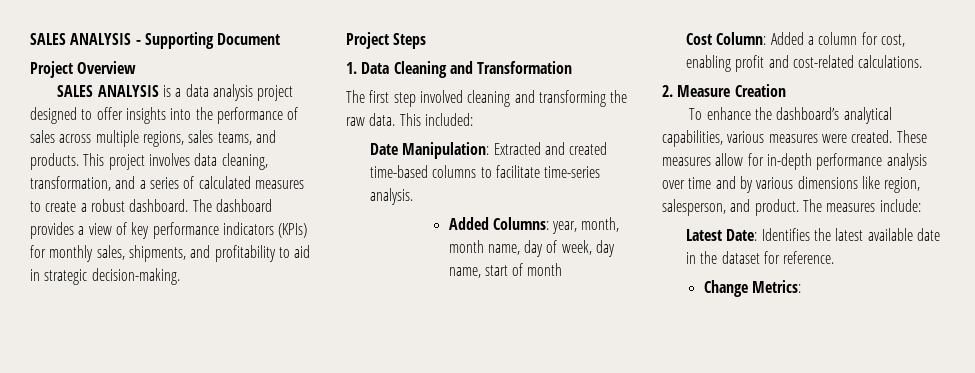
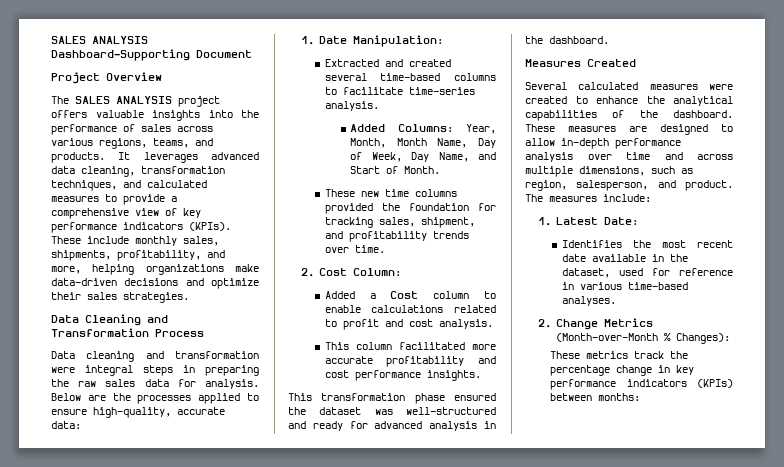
- SALES ANALYSIS - Supporting Document
+ SALES ANALYSIS Dashboard-Supporting Document
- SALES ANALYSIS is a data analysis project designed to offer insights into the performance of sales across multiple regions, sales teams, and products. This project involves data cleaning, transformation, and a series of calculated measures to create a robust dashboard. The dashboard provides a view of key performance indicators (KPIs) for monthly sales, shipments, and profitability to aid in strategic decision-making.
- Project Steps
- 1. Data Cleaning and Transformation
- The first step involved cleaning and transforming the raw data. This included:
- Date Manipulation: Extracted and created time-based columns to facilitate time-series analysis.
+ The SALES ANALYSIS project offers valuable insights into the performance of sales across various regions, teams, and products. It leverages advanced data cleaning, transformation techniques, and calculated measures to provide a comprehensive view of key performance indicators (KPIs). These include monthly sales, shipments, profitability, and more, helping organizations make data-driven decisions and optimize their sales strategies.
+ Data Cleaning and Transformation Process
+ Data cleaning and transformation were integral steps in preparing the raw sales data for analysis. Below are the processes applied to ensure high-quality, accurate data:
+ 1. Date Manipulation:
+ Extracted and created several time-based columns to facilitate time-series analysis.
- Added Columns: year, month, month name, day of week, day name, start of month
- Cost Column: Added a column for cost, enabling profit and cost-related calculations.
- 2. Measure Creation
- To enhance the dashboard’s analytical capabilities, various measures were created. These measures allow for in-depth performance analysis over time and by various dimensions like region, salesperson, and product.
+ Added Columns: Year, Month, Month Name, Day of Week, Day Name, and Start of Month.
+ These new time columns provided the foundation for tracking sales, shipment, and profitability trends over time.
+ 2. Cost Column:
+ Added a Cost column to enable calculations related to profit and cost analysis.
+ This column facilitated more accurate profitability and cost performance insights.
+ This transformation phase ensured the dataset was well-structured and ready for advanced analysis in the dashboard.
+ Measures Created
+ Several calculated measures were created to enhance the analytical capabilities of the dashboard. These measures are designed to allow in-depth performance analysis over time and across multiple dimensions, such as region, salesperson, and product.
- Latest Date: Identifies the latest available date in the dataset for reference.
- Change Metrics:
+ 1. Latest Date:
+ Identifies the most recent date available in the dataset, used for reference in various time-based analyses.
+ 2. Change Metrics (Month-over-Month % Changes):
+ These metrics track the percentage change in key performance indicators (KPIs) between months:

